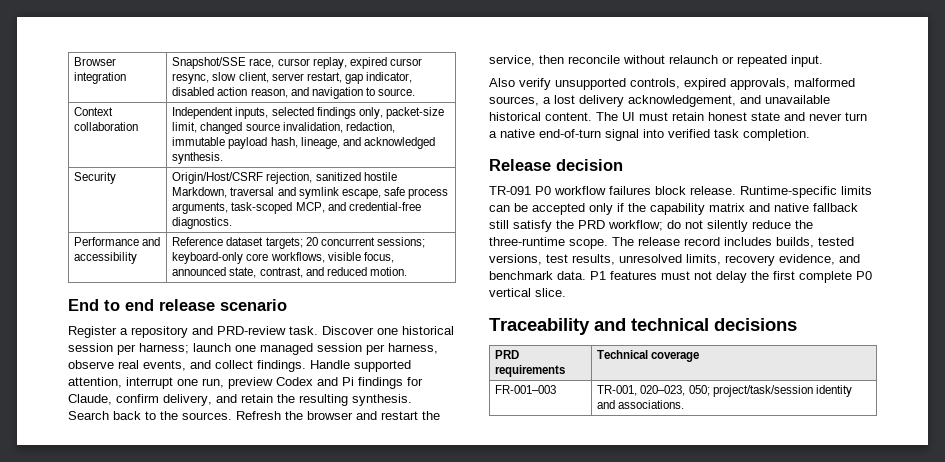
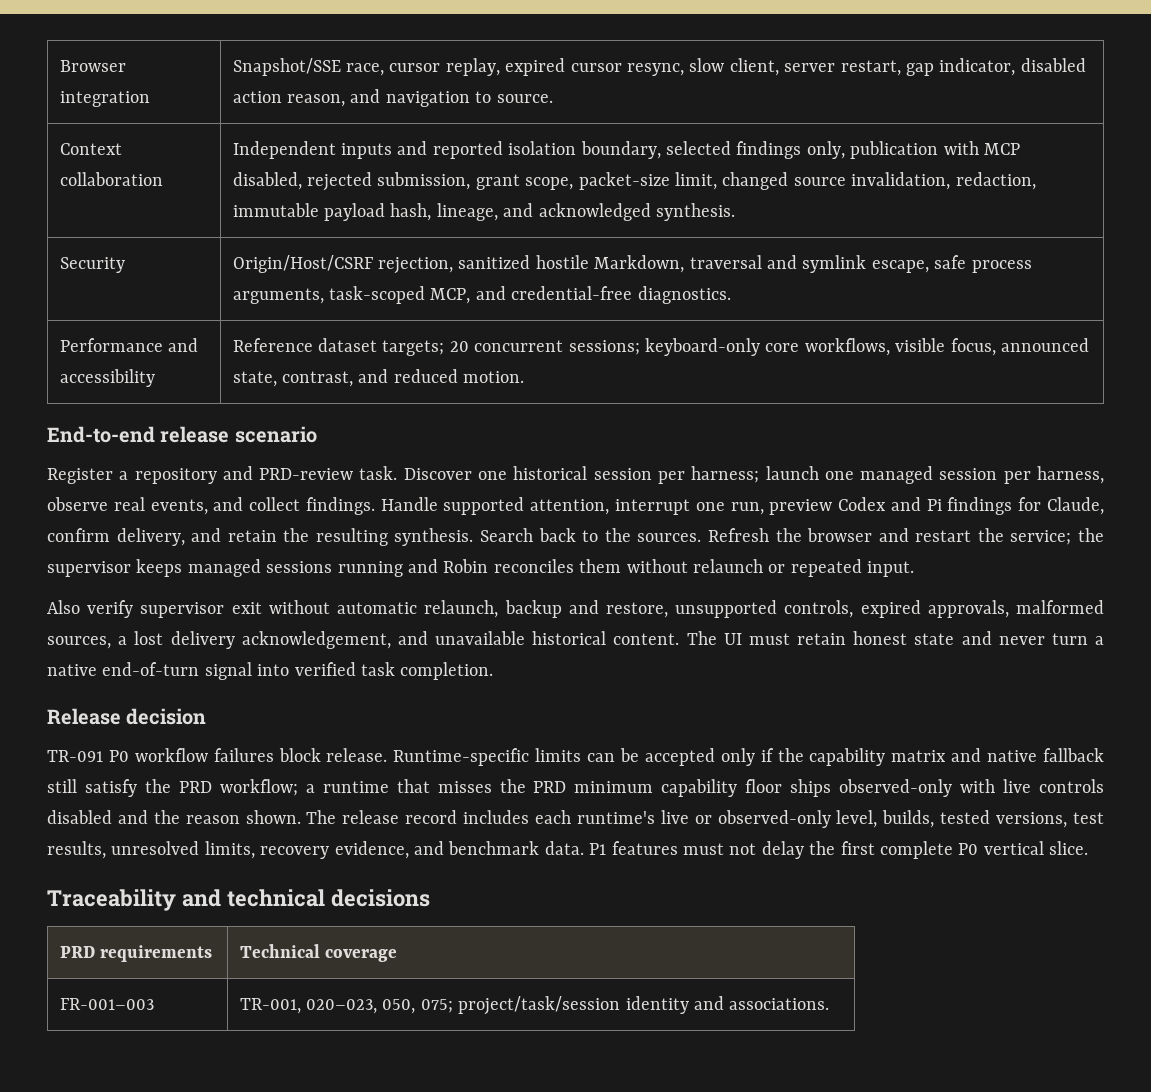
- Context collaboration | Independent inputs, selected findings only, packet-size limit, changed source invalidation, redaction, immutable payload hash, lineage, and acknowledged synthesis.
+ Context collaboration | Independent inputs and reported isolation boundary, selected findings only, publication with MCP disabled, rejected submission, grant scope, packet-size limit, changed source invalidation, redaction, immutable payload hash, lineage, and acknowledged synthesis.
- End to end release scenario
+ End-to-end release scenario
- Refresh the browser and restart the service, then reconcile without relaunch or repeated input.
+ Refresh the browser and restart the service; the supervisor keeps managed sessions running and Robin reconciles them without relaunch or repeated input.
- Also verify unsupported controls, expired approvals, malformed sources, a lost delivery acknowledgement, and unavailable historical content.
+ Also verify supervisor exit without automatic relaunch, backup and restore, unsupported controls, expired approvals, malformed sources, a lost delivery acknowledgement, and unavailable historical content.
- Runtime-specific limits can be accepted only if the capability matrix and native fallback still satisfy the PRD workflow; do not silently reduce the three-runtime scope. The release record includes builds, tested versions, test results, unresolved limits, recovery evidence, and benchmark data.
+ Runtime-specific limits can be accepted only if the capability matrix and native fallback still satisfy the PRD workflow; a runtime that misses the PRD minimum capability floor ships observed-only with live controls disabled and the reason shown. The release record includes each runtime's live or observed-only level, builds, tested versions, test results, unresolved limits, recovery evidence, and benchmark data.
- FR-001–003 | TR-001, 020–023, 050; project/task/session identity and associations.
+ FR-001–003 | TR-001, 020–023, 050, 075; project/task/session identity and associations.

